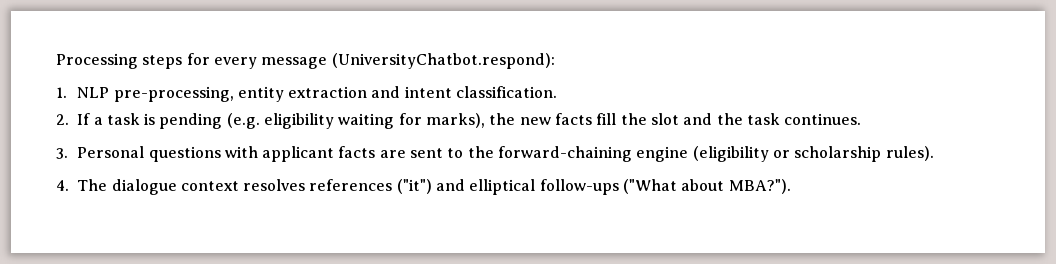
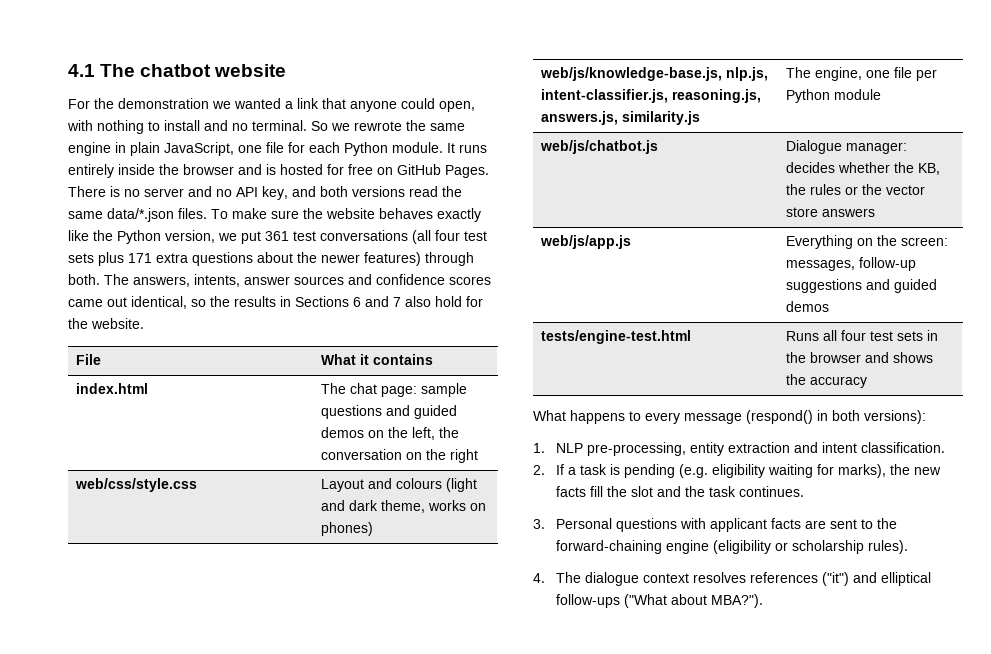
- Processing steps for every message (UniversityChatbot.respond):
+ 4.1 The chatbot website
+ For the demonstration we wanted a link that anyone could open, with nothing to install and no terminal. So we rewrote the same engine in plain JavaScript, one file for each Python module. It runs entirely inside the browser and is hosted for free on GitHub Pages. There is no server and no API key, and both versions read the same data/*.json files. To make sure the website behaves exactly like the Python version, we put 361 test conversations (all four test sets plus 171 extra questions about the newer features) through both. The answers, intents, answer sources and confidence scores came out identical, so the results in Sections 6 and 7 also hold for the website.
+ File | What it contains
+ index.html | The chat page: sample questions and guided demos on the left, the conversation on the right
+ web/css/style.css | Layout and colours (light and dark theme, works on phones)
+ web/js/knowledge-base.js, nlp.js, intent-classifier.js, reasoning.js, answers.js, similarity.js | The engine, one file per Python module
+ web/js/chatbot.js | Dialogue manager: decides whether the KB, the rules or the vector store answers
+ web/js/app.js | Everything on the screen: messages, follow-up suggestions and guided demos
+ tests/engine-test.html | Runs all four test sets in the browser and shows the accuracy
+ What happens to every message (respond() in both versions):

